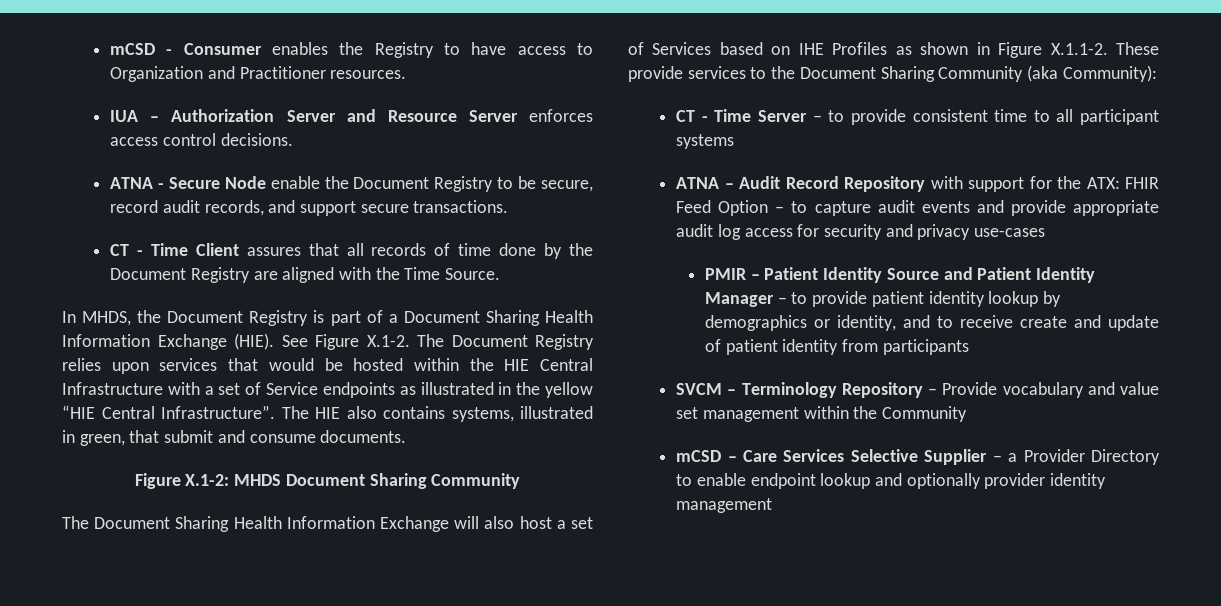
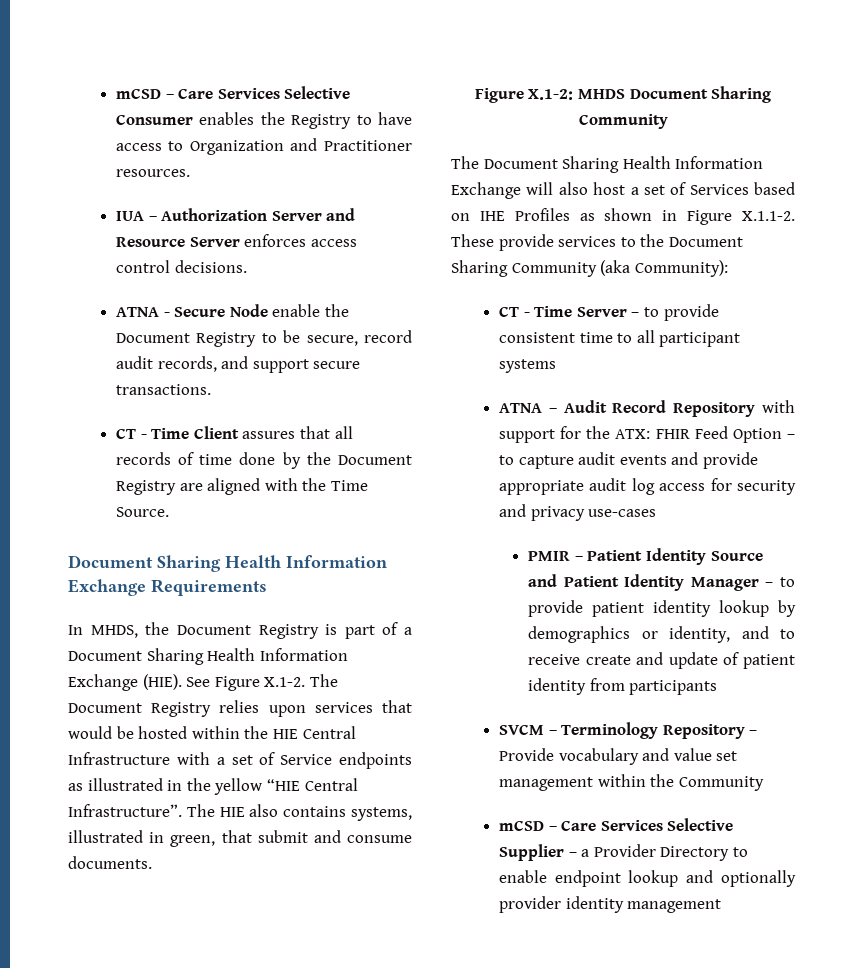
- mCSD - Consumer enables the Registry to have access to Organization and Practitioner resources.
+ mCSD – Care Services Selective Consumer enables the Registry to have access to Organization and Practitioner resources.
+ Document Sharing Health Information Exchange Requirements

